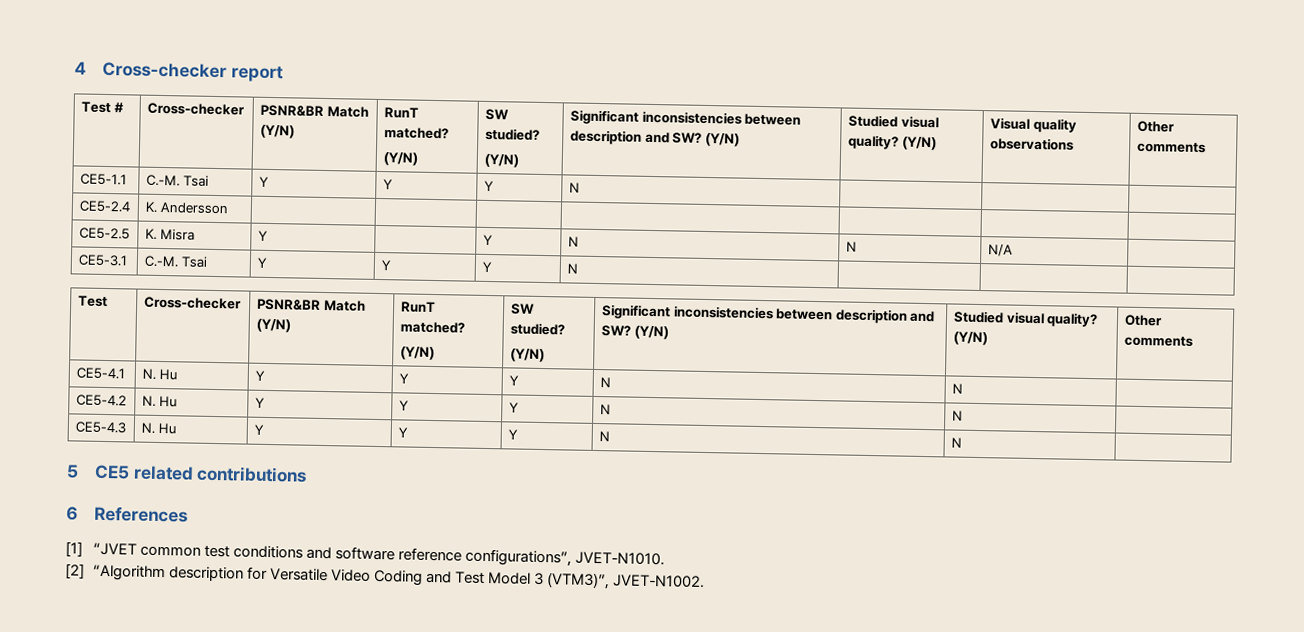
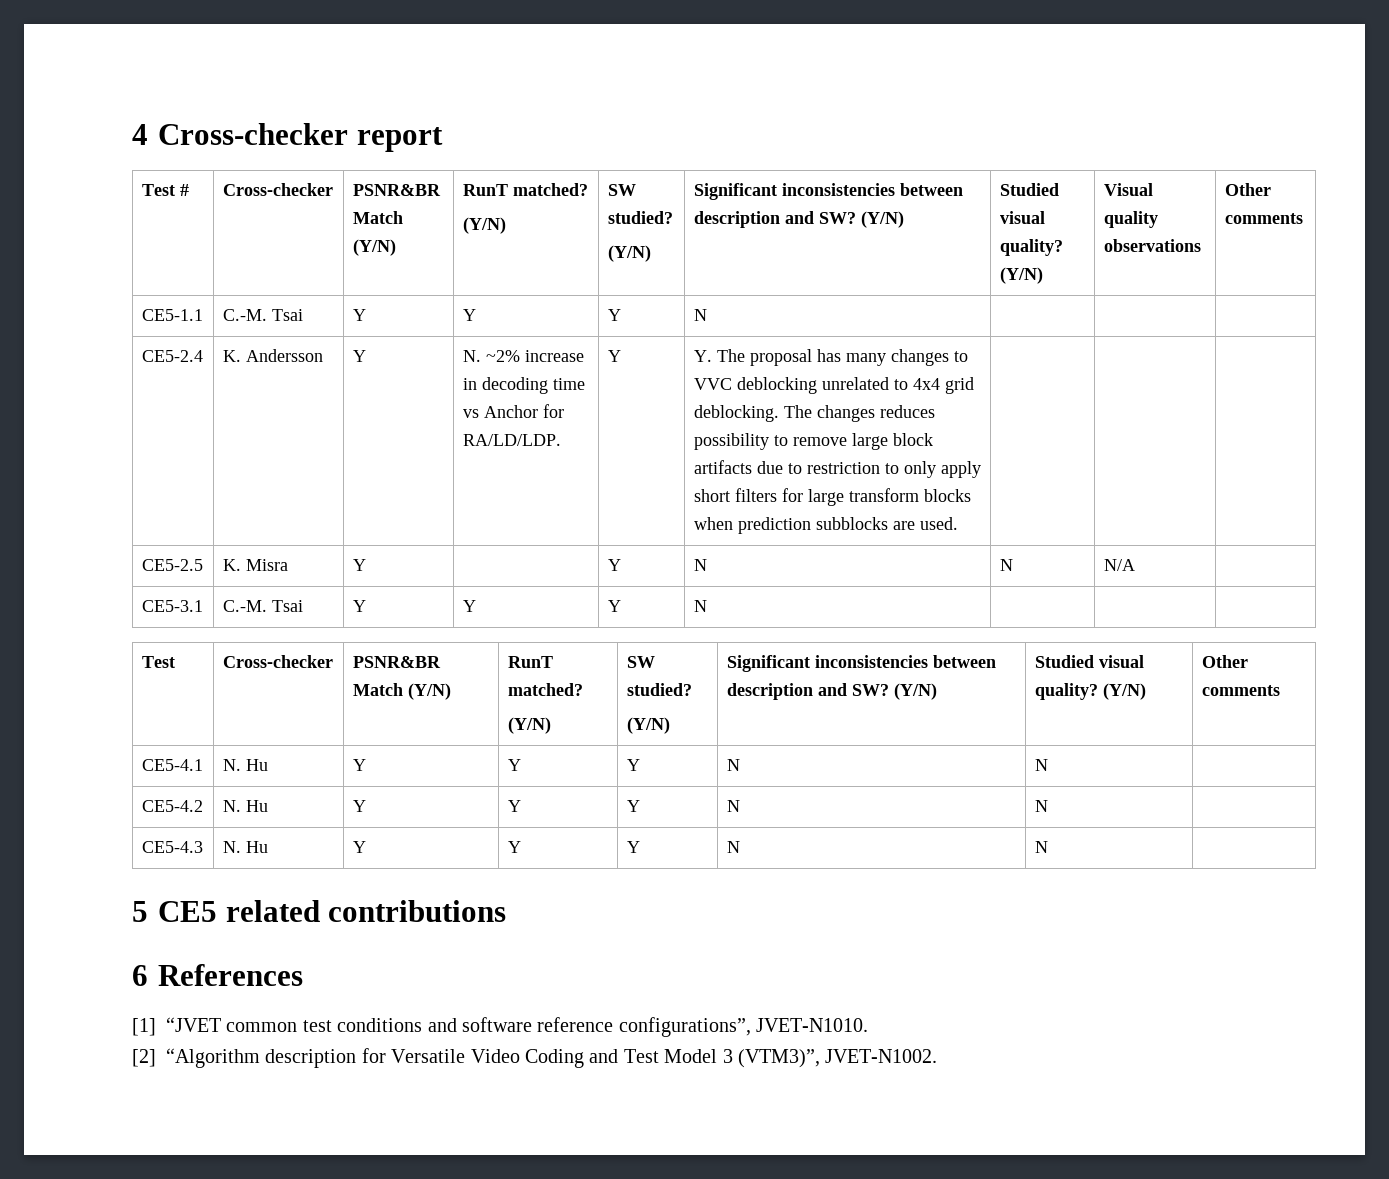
+ Y | N. ~2% increase in decoding time vs Anchor for RA/LD/LDP. | Y | Y. The proposal has many changes to VVC deblocking unrelated to 4x4 grid deblocking. The changes reduces possibility to remove large block artifacts due to restriction to only apply short filters for large transform blocks when prediction subblocks are used.

